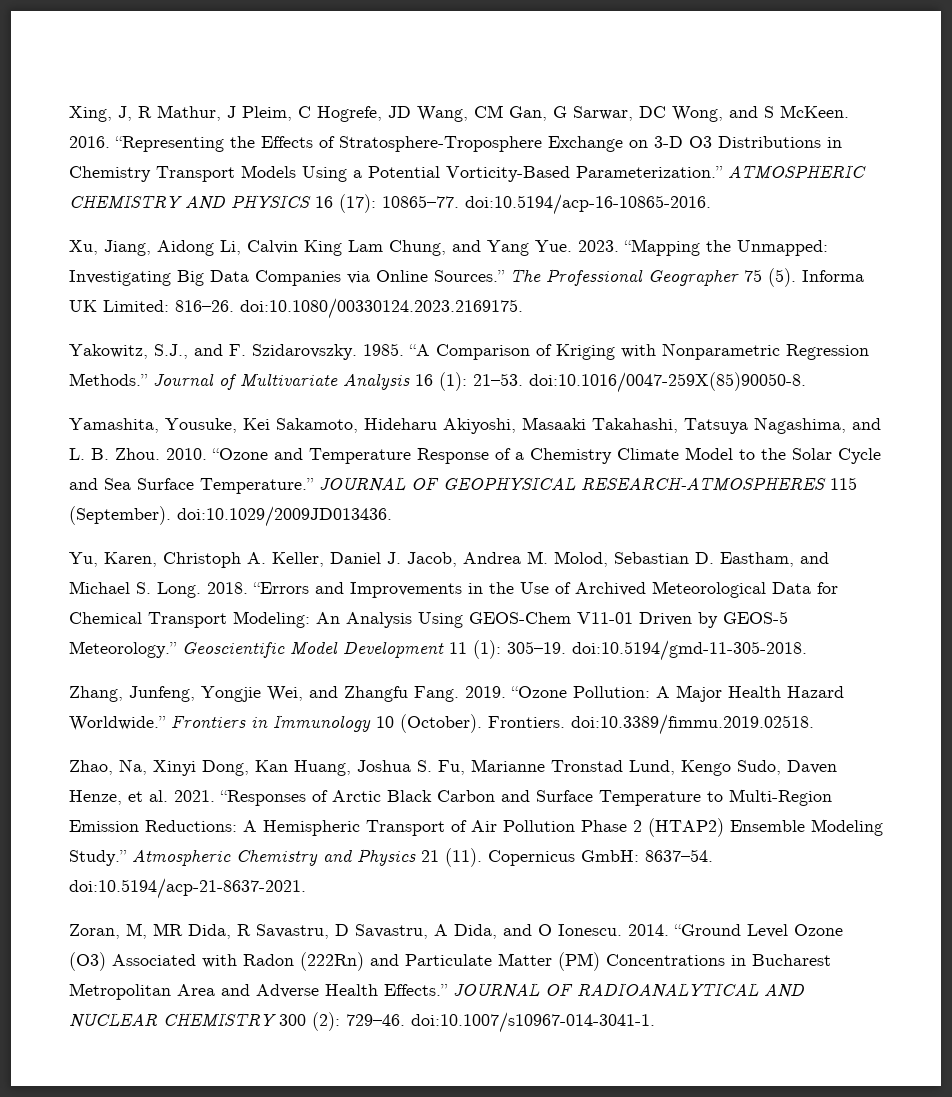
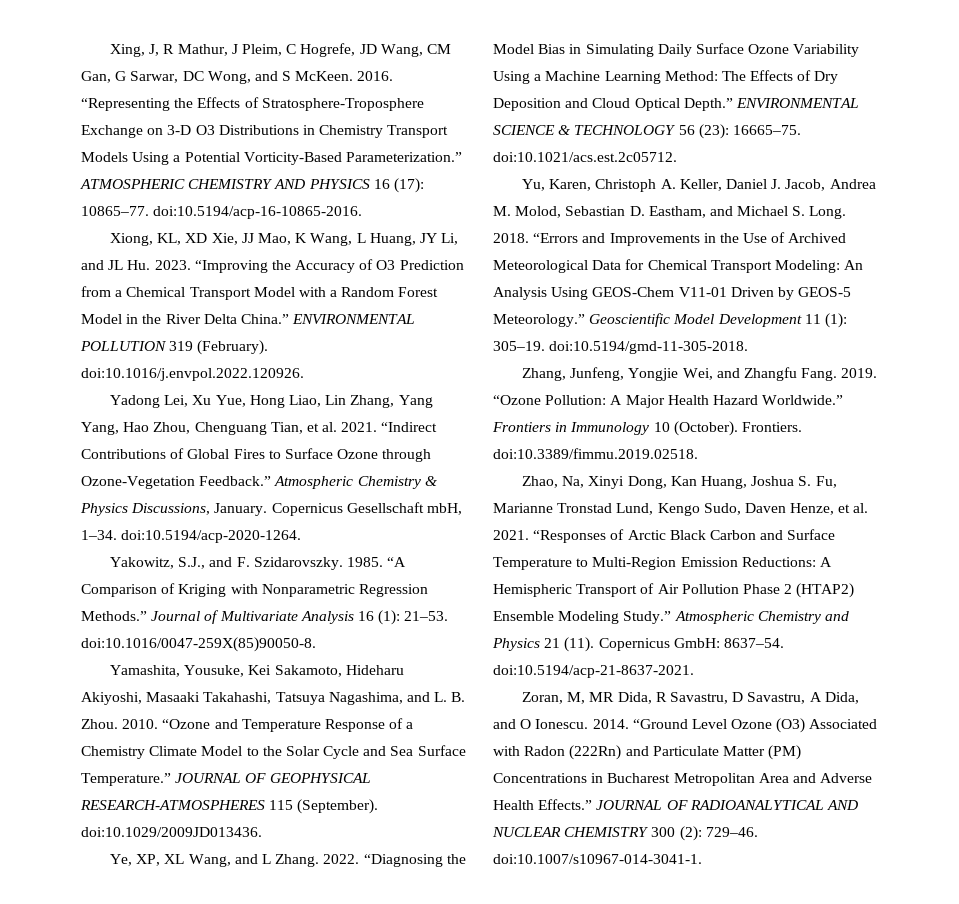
- Xu, Jiang, Aidong Li, Calvin King Lam Chung, and Yang Yue. 2023. “Mapping the Unmapped: Investigating Big Data Companies via Online Sources.” The Professional Geographer 75 (5). Informa UK Limited: 816–26. doi:10.1080/00330124.2023.2169175.
+ Xiong, KL, XD Xie, JJ Mao, K Wang, L Huang, JY Li, and JL Hu. 2023. “Improving the Accuracy of O3 Prediction from a Chemical Transport Model with a Random Forest Model in the River Delta China.” ENVIRONMENTAL POLLUTION 319 (February). doi:10.1016/j.envpol.2022.120926.
+ Yadong Lei, Xu Yue, Hong Liao, Lin Zhang, Yang Yang, Hao Zhou, Chenguang Tian, et al. 2021. “Indirect Contributions of Global Fires to Surface Ozone through Ozone-Vegetation Feedback.” Atmospheric Chemistry & Physics Discussions, January. Copernicus Gesellschaft mbH, 1–34. doi:10.5194/acp-2020-1264.
+ Ye, XP, XL Wang, and L Zhang. 2022. “Diagnosing the Model Bias in Simulating Daily Surface Ozone Variability Using a Machine Learning Method: The Effects of Dry Deposition and Cloud Optical Depth.” ENVIRONMENTAL SCIENCE & TECHNOLOGY 56 (23): 16665–75. doi:10.1021/acs.est.2c05712.

